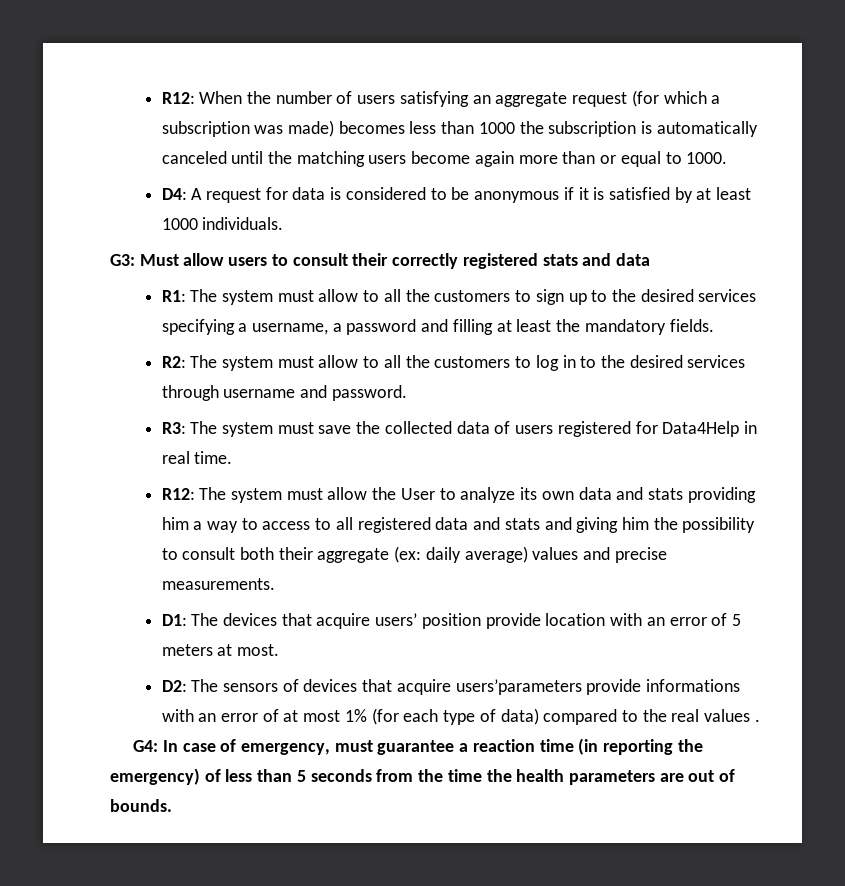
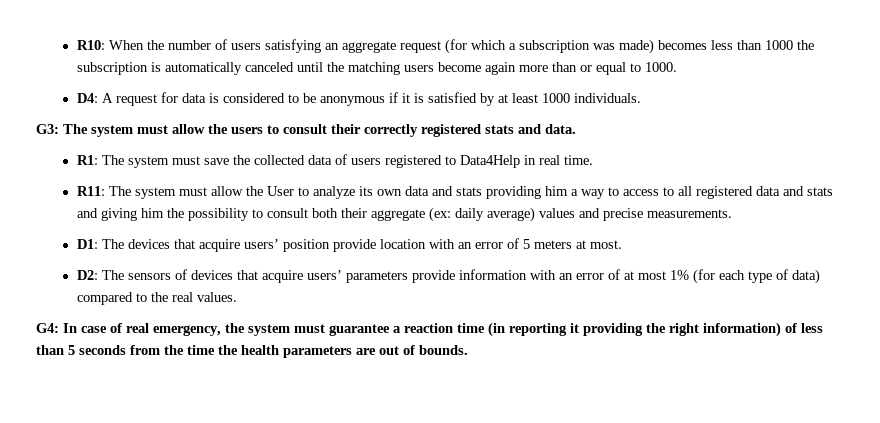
- R12: When the number of users satisfying an aggregate request (for which a subscription was made) becomes less than 1000 the subscription is automatically canceled until the matching users become again more than or equal to 1000.
+ R10: When the number of users satisfying an aggregate request (for which a subscription was made) becomes less than 1000 the subscription is automatically canceled until the matching users become again more than or equal to 1000.
- G3: Must allow users to consult their correctly registered stats and data
+ G3: The system must allow the users to consult their correctly registered stats and data.
- R1: The system must allow to all the customers to sign up to the desired services specifying a username, a password and filling at least the mandatory fields.
- R2: The system must allow to all the customers to log in to the desired services through username and password.
- R3: The system must save the collected data of users registered for Data4Help in real time.
+ R1: The system must save the collected data of users registered to Data4Help in real time.
- R12: The system must allow the User to analyze its own data and stats providing him a way to access to all registered data and stats and giving him the possibility to consult both their aggregate (ex: daily average) values and precise measurements.
+ R11: The system must allow the User to analyze its own data and stats providing him a way to access to all registered data and stats and giving him the possibility to consult both their aggregate (ex: daily average) values and precise measurements.
- D2: The sensors of devices that acquire users’parameters provide informations with an error of at most 1% (for each type of data) compared to the real values .
+ D2: The sensors of devices that acquire users’ parameters provide information with an error of at most 1% (for each type of data) compared to the real values.
- G4: In case of emergency, must guarantee a reaction time (in reporting the emergency) of less than 5 seconds from the time the health parameters are out of bounds.
+ G4: In case of real emergency, the system must guarantee a reaction time (in reporting it providing the right information) of less than 5 seconds from the time the health parameters are out of bounds.

